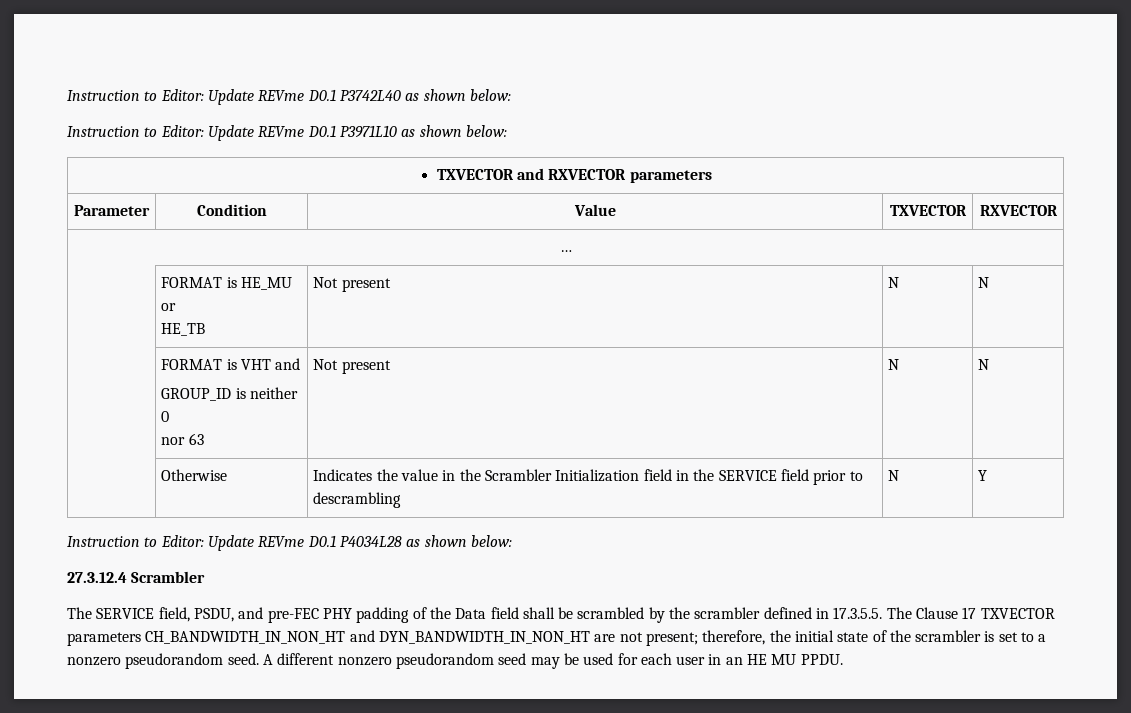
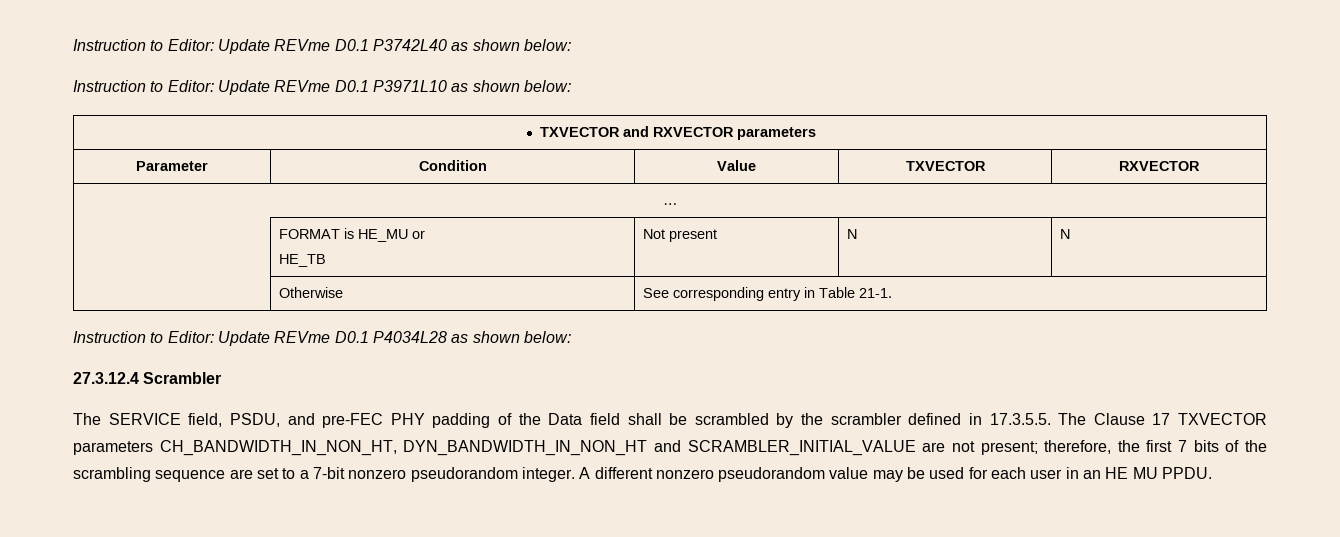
- | FORMAT is VHT and
- GROUP_ID is neither 0
- nor 63 | Not present | N | N
- | Otherwise | Indicates the value in the Scrambler Initialization field in the SERVICE field prior to descrambling | N | Y
+ | Otherwise | See corresponding entry in Table 21-1.
- The SERVICE field, PSDU, and pre-FEC PHY padding of the Data field shall be scrambled by the scrambler defined in 17.3.5.5. The Clause 17 TXVECTOR parameters CH_BANDWIDTH_IN_NON_HT and DYN_BANDWIDTH_IN_NON_HT are not present; therefore, the initial state of the scrambler is set to a nonzero pseudorandom seed.
+ The SERVICE field, PSDU, and pre-FEC PHY padding of the Data field shall be scrambled by the scrambler defined in 17.3.5.5. The Clause 17 TXVECTOR parameters CH_BANDWIDTH_IN_NON_HT, DYN_BANDWIDTH_IN_NON_HT and SCRAMBLER_INITIAL_VALUE are not present; therefore, the first 7 bits of the scrambling sequence are set to a 7-bit nonzero pseudorandom integer.
- A different nonzero pseudorandom seed may be used for each user in an HE MU PPDU.
+ A different nonzero pseudorandom value may be used for each user in an HE MU PPDU.

